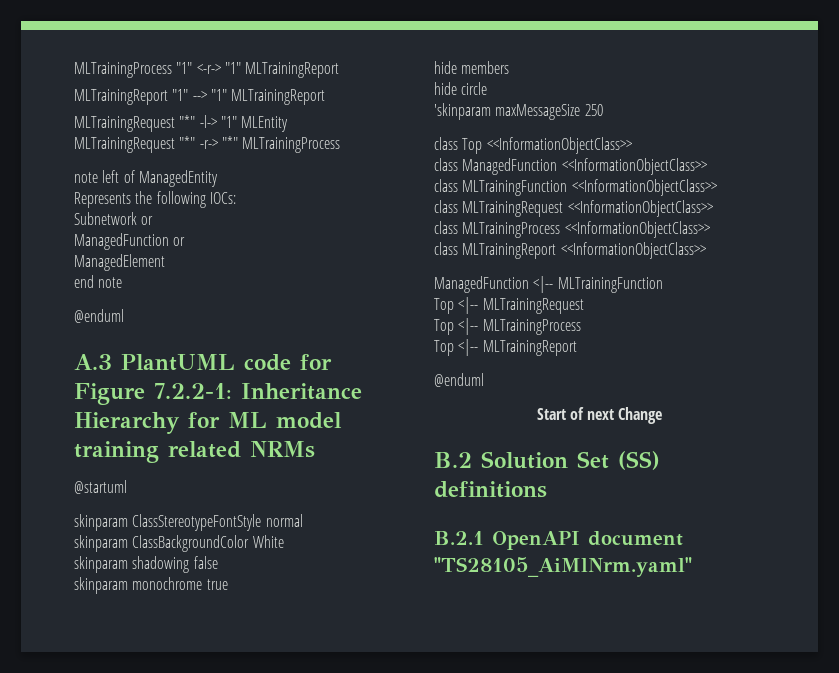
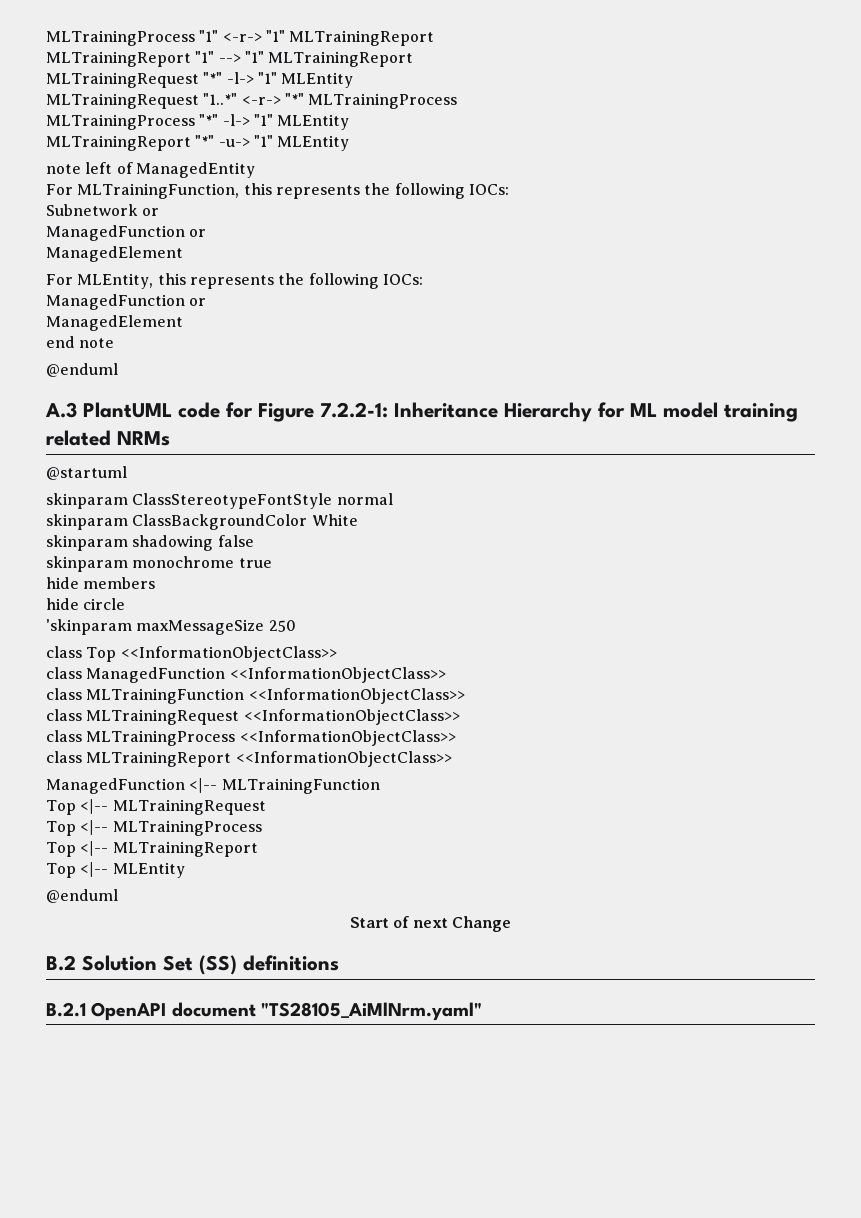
- MLTrainingRequest "*" -r-> "*" MLTrainingProcess
+ MLTrainingRequest "1..*" <-r-> "*" MLTrainingProcess
+ MLTrainingProcess "*" -l-> "1" MLEntity
+ MLTrainingReport "*" -u-> "1" MLEntity
- Represents the following IOCs:
+ For MLTrainingFunction, this represents the following IOCs:
+ For MLEntity, this represents the following IOCs:
+ ManagedFunction or
+ ManagedElement
+ Top <|-- MLEntity

